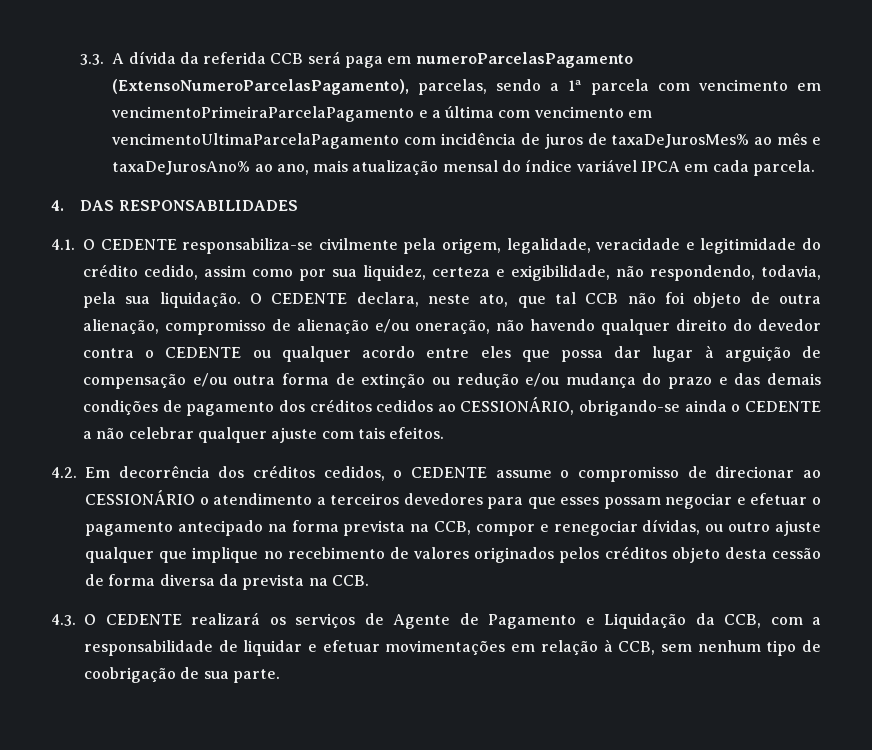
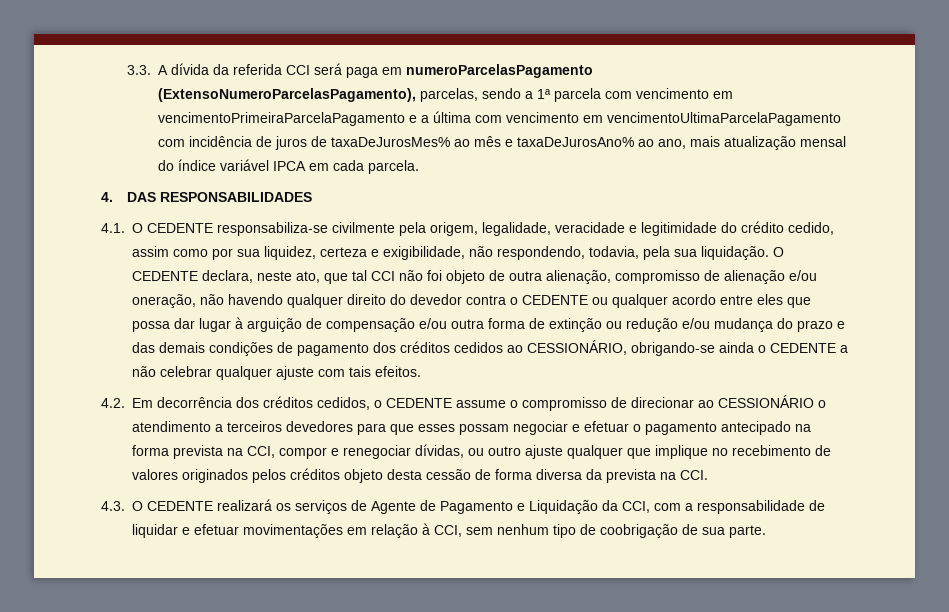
- 3.3. A dívida da referida CCB será paga em numeroParcelasPagamento (ExtensoNumeroParcelasPagamento), parcelas, sendo a 1ª parcela com vencimento em vencimentoPrimeiraParcelaPagamento e a última com vencimento em vencimentoUltimaParcelaPagamento com incidência de juros de taxaDeJurosMes% ao mês e taxaDeJurosAno% ao ano, mais atualização mensal do índice variável IPCA em cada parcela.
+ 3.3. A dívida da referida CCI será paga em numeroParcelasPagamento (ExtensoNumeroParcelasPagamento), parcelas, sendo a 1ª parcela com vencimento em vencimentoPrimeiraParcelaPagamento e a última com vencimento em vencimentoUltimaParcelaPagamento com incidência de juros de taxaDeJurosMes% ao mês e taxaDeJurosAno% ao ano, mais atualização mensal do índice variável IPCA em cada parcela.
- O CEDENTE declara, neste ato, que tal CCB não foi objeto de outra alienação, compromisso de alienação e/ou oneração, não havendo qualquer direito do devedor contra o CEDENTE ou qualquer acordo entre eles que possa dar lugar à arguição de compensação e/ou outra forma de extinção ou redução e/ou mudança do prazo e das demais condições de pagamento dos créditos cedidos ao CESSIONÁRIO, obrigando-se ainda o CEDENTE a não celebrar qualquer ajuste com tais efeitos.
+ O CEDENTE declara, neste ato, que tal CCI não foi objeto de outra alienação, compromisso de alienação e/ou oneração, não havendo qualquer direito do devedor contra o CEDENTE ou qualquer acordo entre eles que possa dar lugar à arguição de compensação e/ou outra forma de extinção ou redução e/ou mudança do prazo e das demais condições de pagamento dos créditos cedidos ao CESSIONÁRIO, obrigando-se ainda o CEDENTE a não celebrar qualquer ajuste com tais efeitos.
- 4.2. Em decorrência dos créditos cedidos, o CEDENTE assume o compromisso de direcionar ao CESSIONÁRIO o atendimento a terceiros devedores para que esses possam negociar e efetuar o pagamento antecipado na forma prevista na CCB, compor e renegociar dívidas, ou outro ajuste qualquer que implique no recebimento de valores originados pelos créditos objeto desta cessão de forma diversa da prevista na CCB.
+ 4.2. Em decorrência dos créditos cedidos, o CEDENTE assume o compromisso de direcionar ao CESSIONÁRIO o atendimento a terceiros devedores para que esses possam negociar e efetuar o pagamento antecipado na forma prevista na CCI, compor e renegociar dívidas, ou outro ajuste qualquer que implique no recebimento de valores originados pelos créditos objeto desta cessão de forma diversa da prevista na CCI.
- 4.3. O CEDENTE realizará os serviços de Agente de Pagamento e Liquidação da CCB, com a responsabilidade de liquidar e efetuar movimentações em relação à CCB, sem nenhum tipo de coobrigação de sua parte.
+ 4.3. O CEDENTE realizará os serviços de Agente de Pagamento e Liquidação da CCI, com a responsabilidade de liquidar e efetuar movimentações em relação à CCI, sem nenhum tipo de coobrigação de sua parte.

